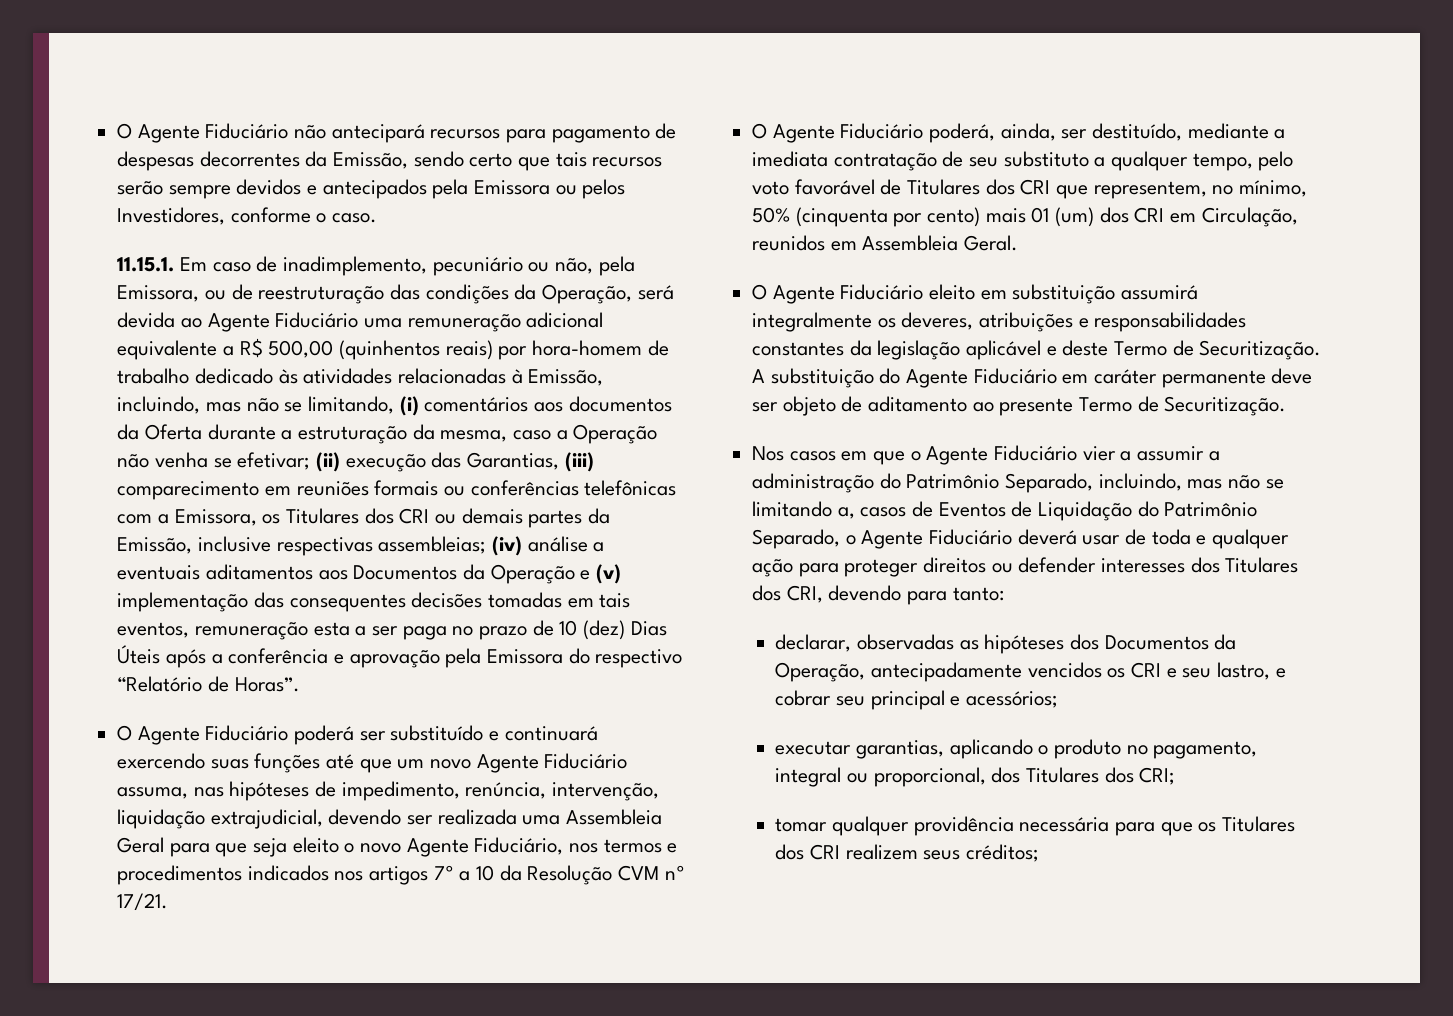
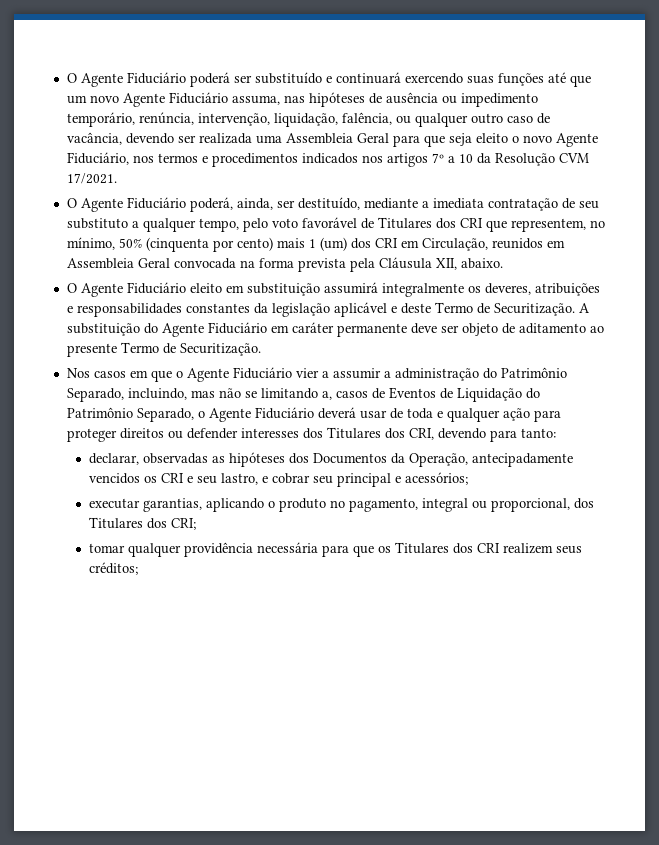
- O Agente Fiduciário não antecipará recursos para pagamento de despesas decorrentes da Emissão, sendo certo que tais recursos serão sempre devidos e antecipados pela Emissora ou pelos Investidores, conforme o caso.
- 11.15.1. Em caso de inadimplemento, pecuniário ou não, pela Emissora, ou de reestruturação das condições da Operação, será devida ao Agente Fiduciário uma remuneração adicional equivalente a R$ 500,00 (quinhentos reais) por hora-homem de trabalho dedicado às atividades relacionadas à Emissão, incluindo, mas não se limitando, (i) comentários aos documentos da Oferta durante a estruturação da mesma, caso a Operação não venha se efetivar; (ii) execução das Garantias, (iii) comparecimento em reuniões formais ou conferências telefônicas com a Emissora, os Titulares dos CRI ou demais partes da Emissão, inclusive respectivas assembleias; (iv) análise a eventuais aditamentos aos Documentos da Operação e (v) implementação das consequentes decisões tomadas em tais eventos, remuneração esta a ser paga no prazo de 10 (dez) Dias Úteis após a conferência e aprovação pela Emissora do respectivo “Relatório de Horas”.
- O Agente Fiduciário poderá ser substituído e continuará exercendo suas funções até que um novo Agente Fiduciário assuma, nas hipóteses de impedimento, renúncia, intervenção, liquidação extrajudicial, devendo ser realizada uma Assembleia Geral para que seja eleito o novo Agente Fiduciário, nos termos e procedimentos indicados nos artigos 7º a 10 da Resolução CVM nº 17/21.
+ O Agente Fiduciário poderá ser substituído e continuará exercendo suas funções até que um novo Agente Fiduciário assuma, nas hipóteses de ausência ou impedimento temporário, renúncia, intervenção, liquidação, falência, ou qualquer outro caso de vacância, devendo ser realizada uma Assembleia Geral para que seja eleito o novo Agente Fiduciário, nos termos e procedimentos indicados nos artigos 7º a 10 da Resolução CVM 17/2021.
- O Agente Fiduciário poderá, ainda, ser destituído, mediante a imediata contratação de seu substituto a qualquer tempo, pelo voto favorável de Titulares dos CRI que representem, no mínimo, 50% (cinquenta por cento) mais 01 (um) dos CRI em Circulação, reunidos em Assembleia Geral.
+ O Agente Fiduciário poderá, ainda, ser destituído, mediante a imediata contratação de seu substituto a qualquer tempo, pelo voto favorável de Titulares dos CRI que representem, no mínimo, 50% (cinquenta por cento) mais 1 (um) dos CRI em Circulação, reunidos em Assembleia Geral convocada na forma prevista pela Cláusula XII, abaixo.

